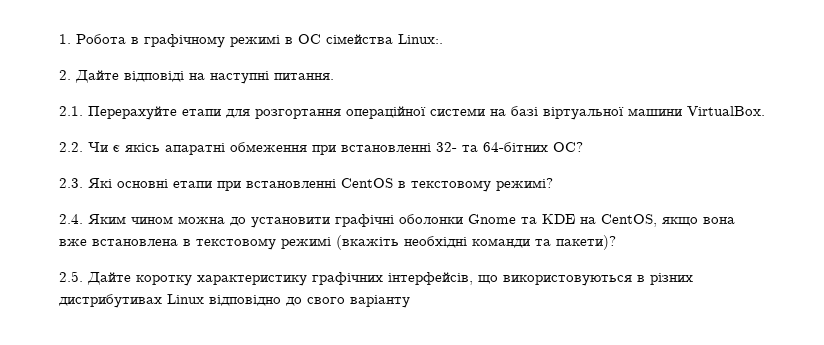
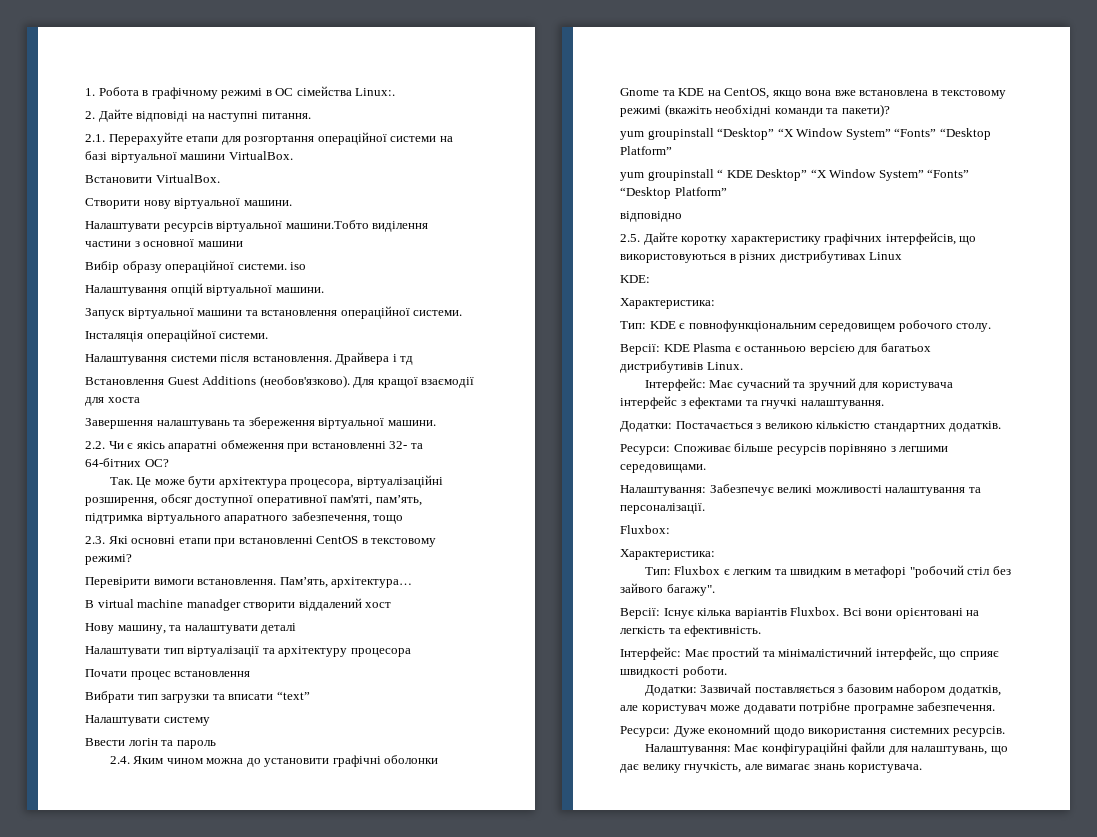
+ Встановити VirtualBox.
+ Створити нову віртуальної машини.
+ Налаштувати ресурсів віртуальної машини.Тобто виділення частини з основної машини
+ Вибір образу операційної системи. iso
+ Налаштування опцій віртуальної машини.
+ Запуск віртуальної машини та встановлення операційної системи.
+ Інсталяція операційної системи.
+ Налаштування системи після встановлення. Драйвера і тд
+ Встановлення Guest Additions (необов'язково). Для кращої взаємодії для хоста
+ Завершення налаштувань та збереження віртуальної машини.
+ Так. Це може бути архітектура процесора, віртуалізаційні розширення, обсяг доступної оперативної пам'яті, пам’ять, підтримка віртуального апаратного забезпечення, тощо
+ Перевірити вимоги встановлення. Пам’ять, архітектура…
+ В virtual machine manadger створити віддалений хост
+ Нову машину, та налаштувати деталі
+ Налаштувати тип віртуалізації та архітектуру процесора
+ Почати процес встановлення
+ Вибрати тип загрузки та вписати “text”
+ Налаштувати систему
+ Ввести логін та пароль
+ yum groupinstall “Desktop” “X Window System” “Fonts” “Desktop Platform”
+ yum groupinstall “ KDE Desktop” “X Window System” “Fonts” “Desktop Platform”
+ відповідно
- 2.5. Дайте коротку характеристику графічних інтерфейсів, що використовуються в різних дистрибутивах Linux відповідно до свого варіанту
+ 2.5. Дайте коротку характеристику графічних інтерфейсів, що використовуються в різних дистрибутивах Linux
+ KDE:
+ Характеристика:
+ Тип: KDE є повнофункціональним середовищем робочого столу.
+ Версії: KDE Plasma є останньою версією для багатьох дистрибутивів Linux.
+ Інтерфейс: Має сучасний та зручний для користувача інтерфейс з ефектами та гнучкі налаштування.
+ Додатки: Постачається з великою кількістю стандартних додатків.
+ Ресурси: Споживає більше ресурсів порівняно з легшими середовищами.
+ Налаштування: Забезпечує великі можливості налаштування та персоналізації.
+ Fluxbox:
+ Характеристика:
+ Тип: Fluxbox є легким та швидким в метафорі "робочий стіл без зайвого багажу".
+ Версії: Існує кілька варіантів Fluxbox. Всі вони орієнтовані на легкість та ефективність.
+ Інтерфейс: Має простий та мінімалістичний інтерфейс, що сприяє швидкості роботи.
+ Додатки: Зазвичай поставляється з базовим набором додатків, але користувач може додавати потрібне програмне забезпечення.
+ Ресурси: Дуже економний щодо використання системних ресурсів.
+ Налаштування: Має конфігураційні файли для налаштувань, що дає велику гнучкість, але вимагає знань користувача.

